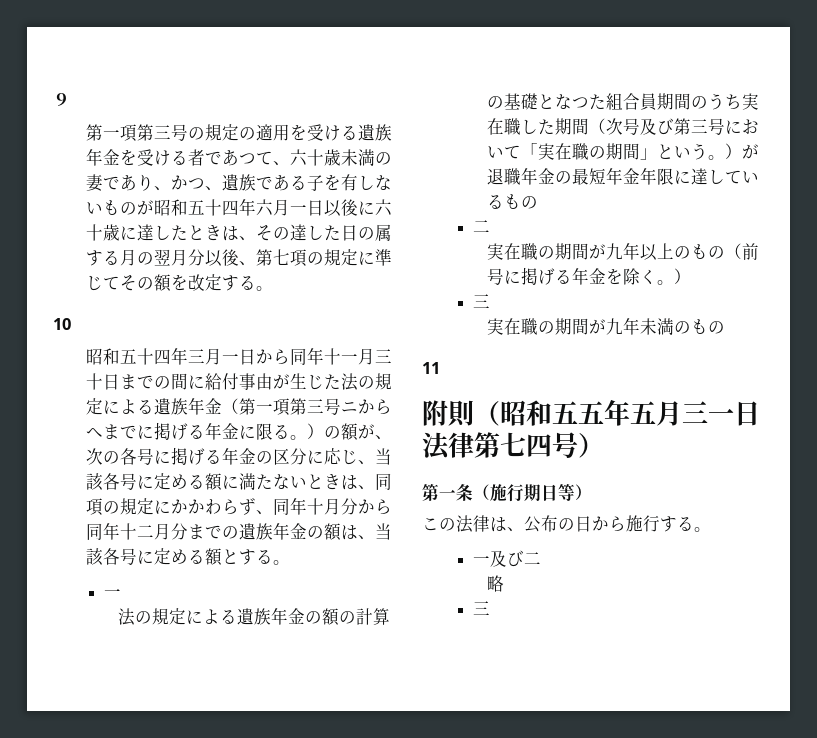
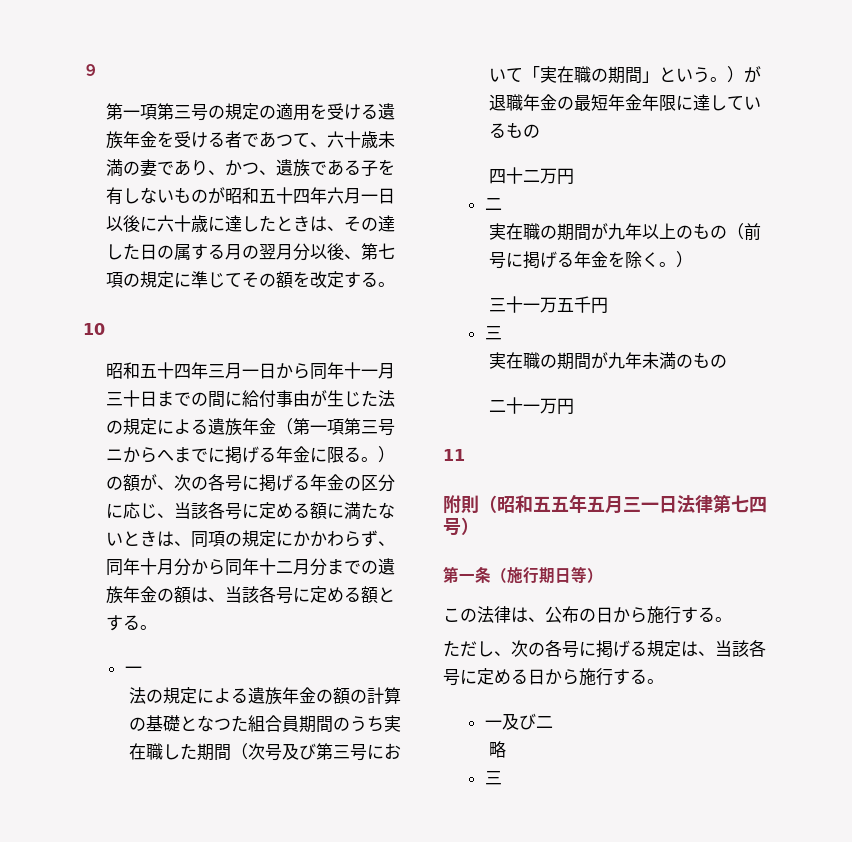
+ 四十二万円
+ 三十一万五千円
+ 二十一万円
+ ただし、次の各号に掲げる規定は、当該各号に定める日から施行する。

